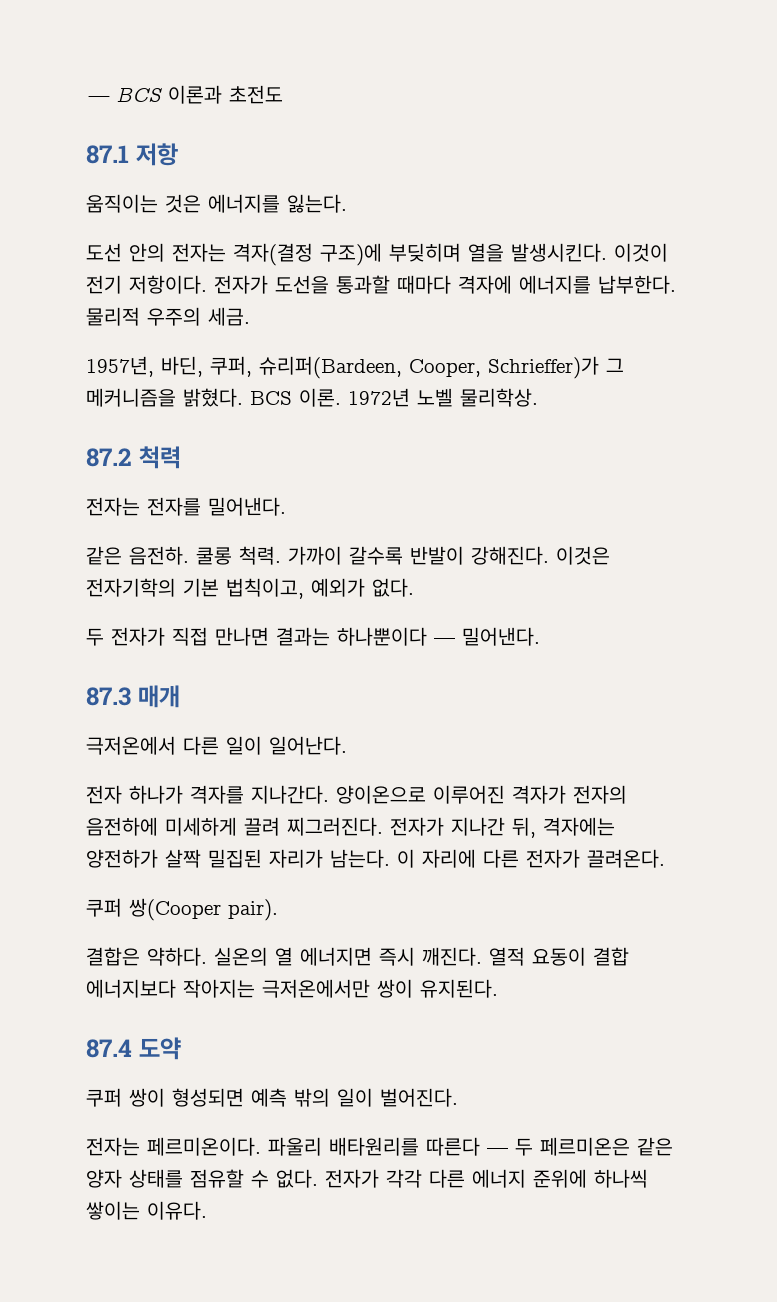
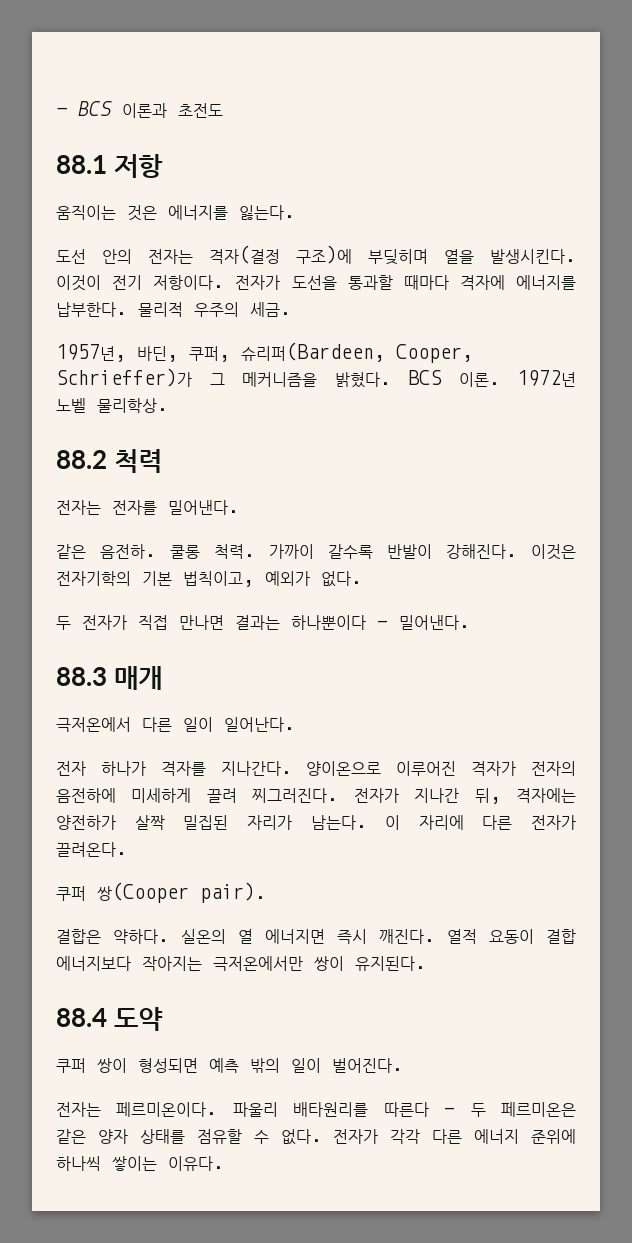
- 87.1 저항
+ 88.1 저항
- 87.2 척력
+ 88.2 척력
- 87.3 매개
+ 88.3 매개
- 87.4 도약
+ 88.4 도약

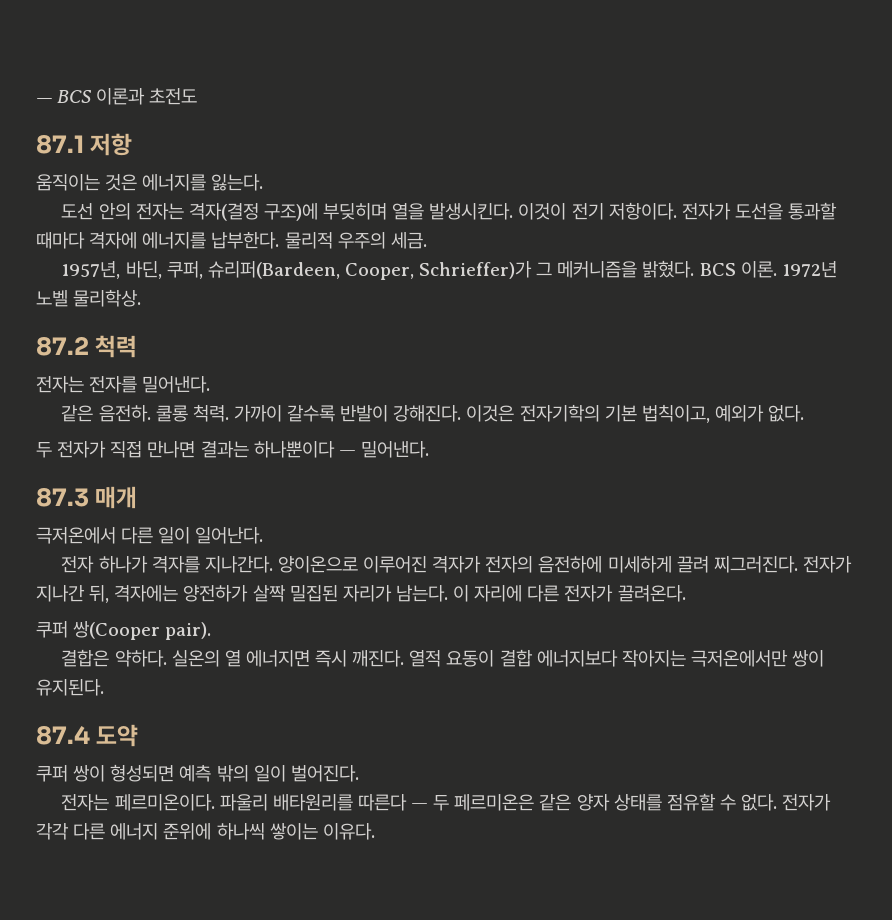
- 88.1 저항
+ 87.1 저항
- 88.2 척력
+ 87.2 척력
- 88.3 매개
+ 87.3 매개
- 88.4 도약
+ 87.4 도약

